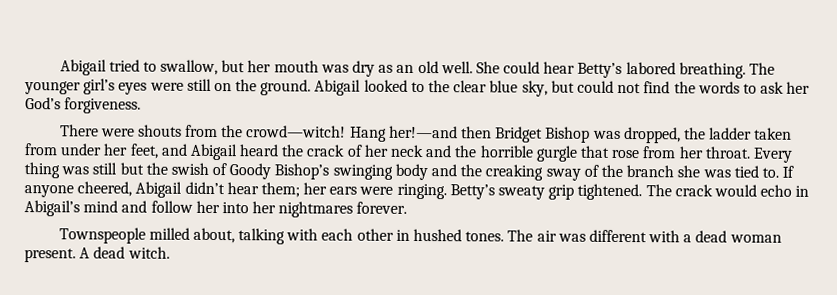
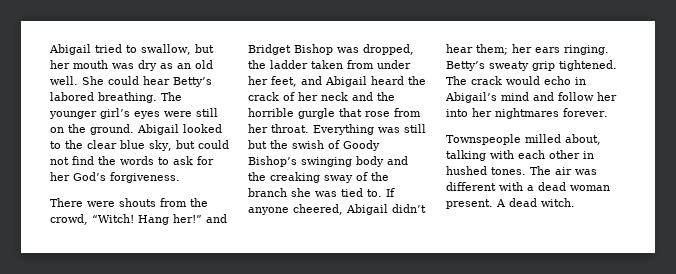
- Abigail looked to the clear blue sky, but could not find the words to ask her God’s forgiveness.
+ Abigail looked to the clear blue sky, but could not find the words to ask for her God’s forgiveness.
- There were shouts from the crowd—witch! Hang her!—and then Bridget Bishop was dropped, the ladder taken from under her feet, and Abigail heard the crack of her neck and the horrible gurgle that rose from her throat.
+ There were shouts from the crowd, “Witch! Hang her!” and Bridget Bishop was dropped, the ladder taken from under her feet, and Abigail heard the crack of her neck and the horrible gurgle that rose from her throat.
- Every thing was still but the swish of Goody Bishop’s swinging body and the creaking sway of the branch she was tied to.
+ Everything was still but the swish of Goody Bishop’s swinging body and the creaking sway of the branch she was tied to.
- If anyone cheered, Abigail didn’t hear them; her ears were ringing.
+ If anyone cheered, Abigail didn’t hear them; her ears ringing.

